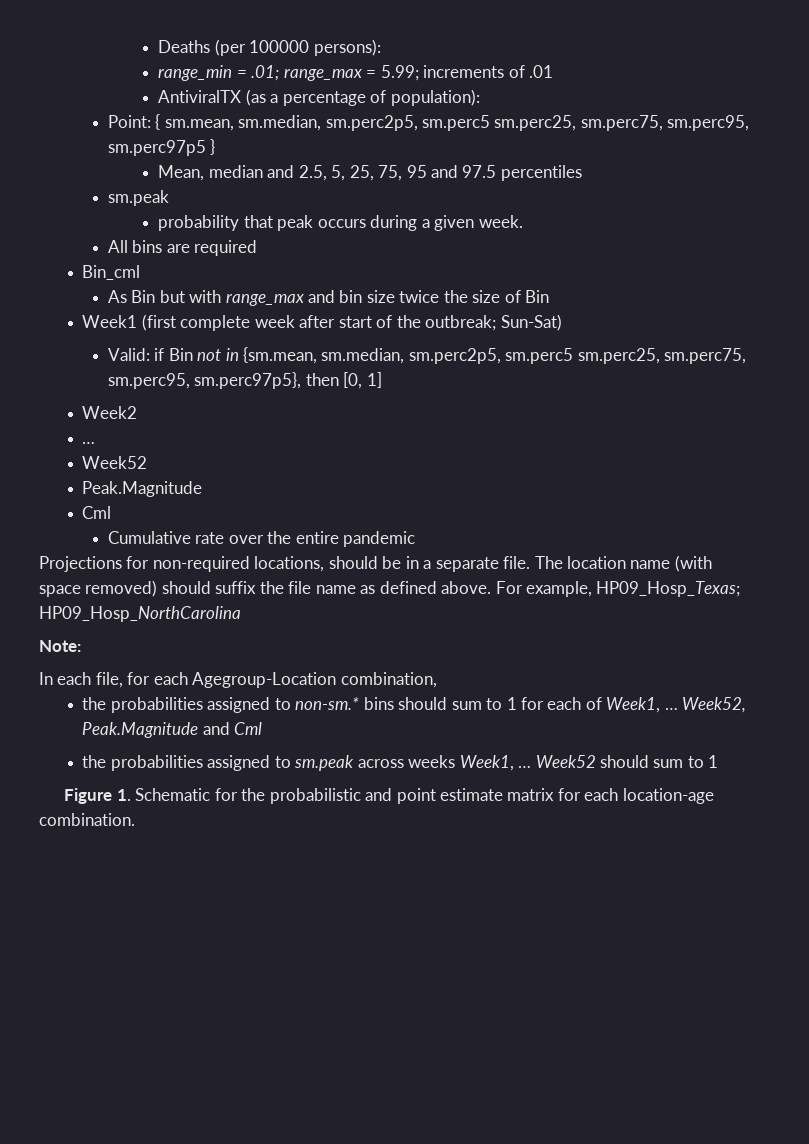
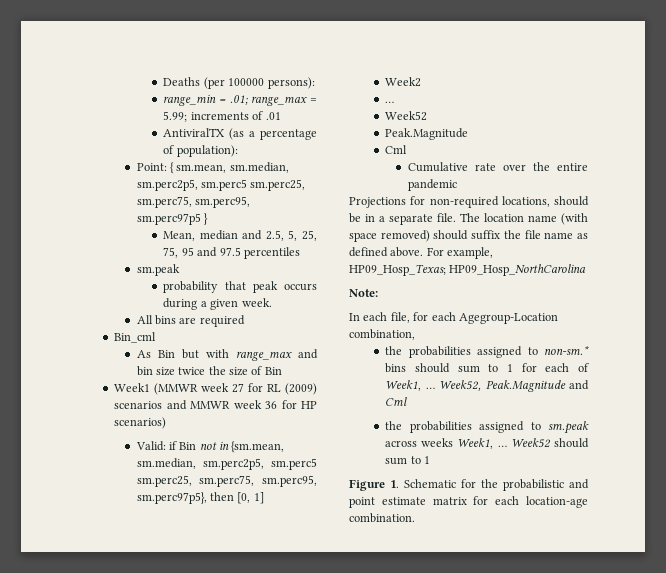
- Week1 (first complete week after start of the outbreak; Sun-Sat)
+ Week1 (MMWR week 27 for RL (2009) scenarios and MMWR week 36 for HP scenarios)

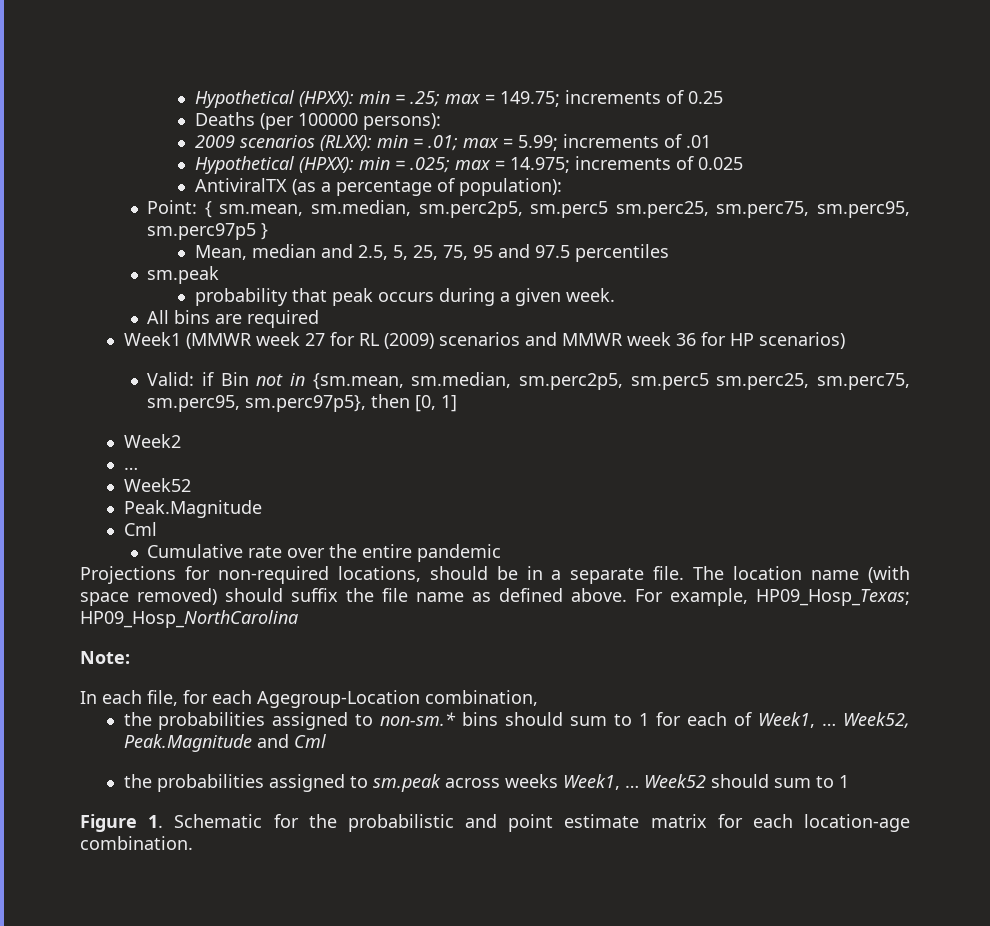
+ Hypothetical (HPXX): min = .25; max = 149.75; increments of 0.25
- range_min = .01; range_max = 5.99; increments of .01
+ 2009 scenarios (RLXX): min = .01; max = 5.99; increments of .01
+ Hypothetical (HPXX): min = .025; max = 14.975; increments of 0.025
- Bin_cml
- As Bin but with range_max and bin size twice the size of Bin

